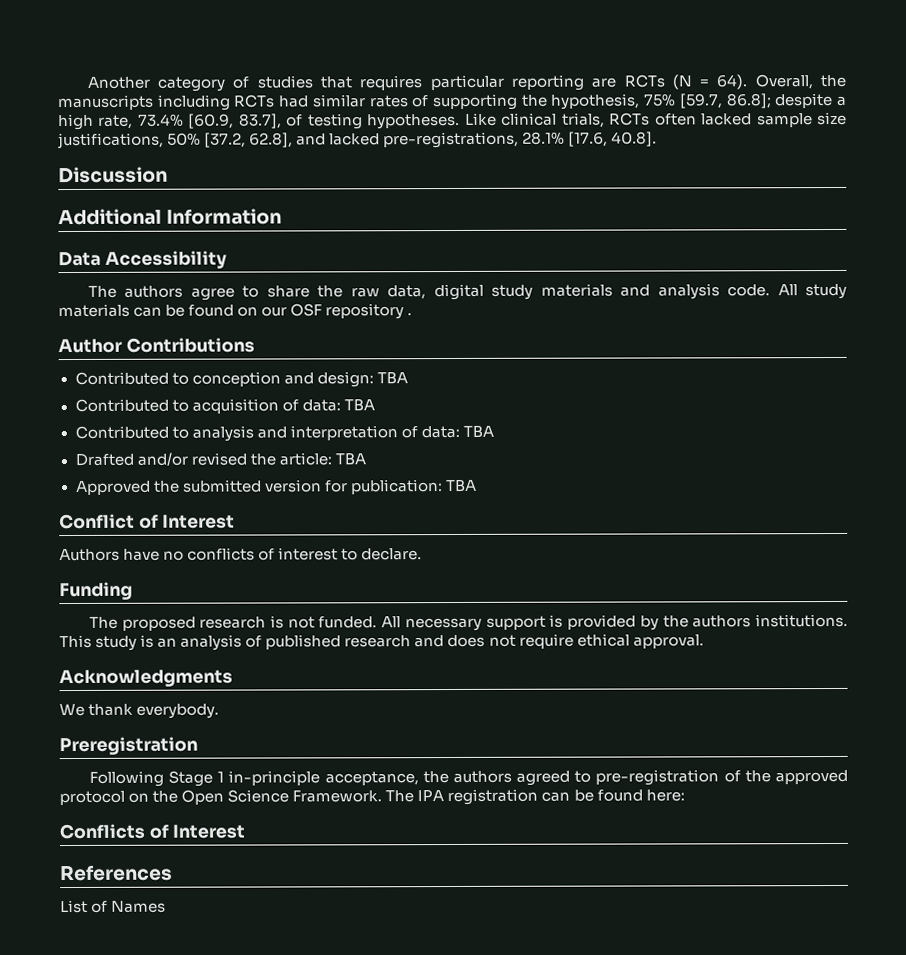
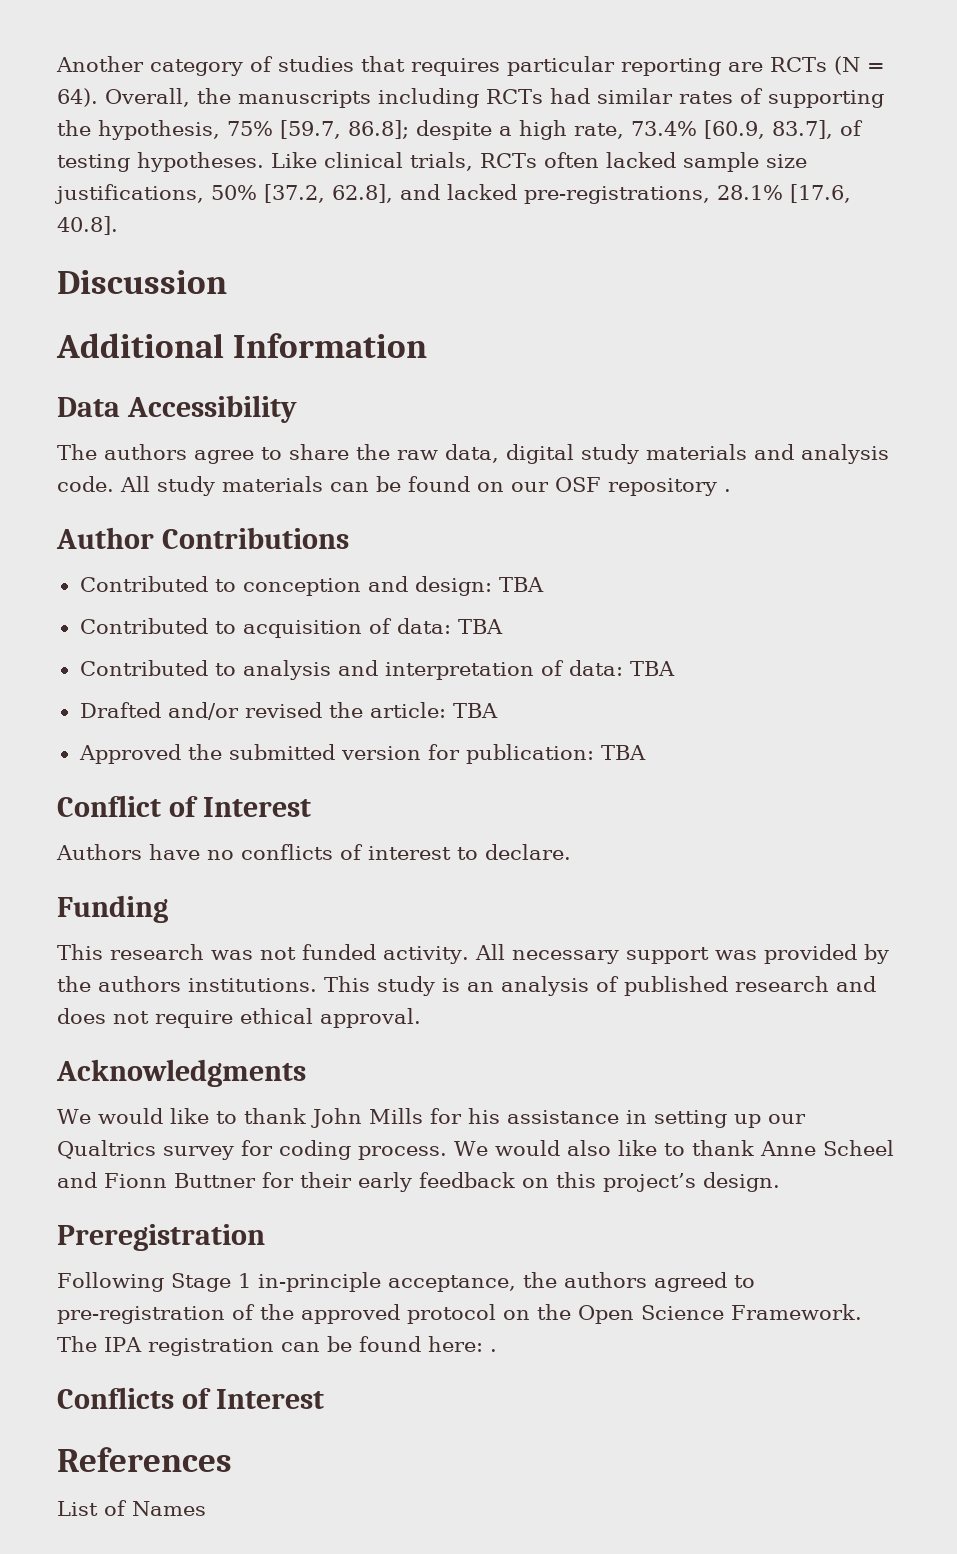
- The proposed research is not funded.
+ This research was not funded activity.
- All necessary support is provided by the authors institutions.
+ All necessary support was provided by the authors institutions.
- We thank everybody.
+ We would like to thank John Mills for his assistance in setting up our Qualtrics survey for coding process. We would also like to thank Anne Scheel and Fionn Buttner for their early feedback on this project’s design.
- The IPA registration can be found here:
+ The IPA registration can be found here: .

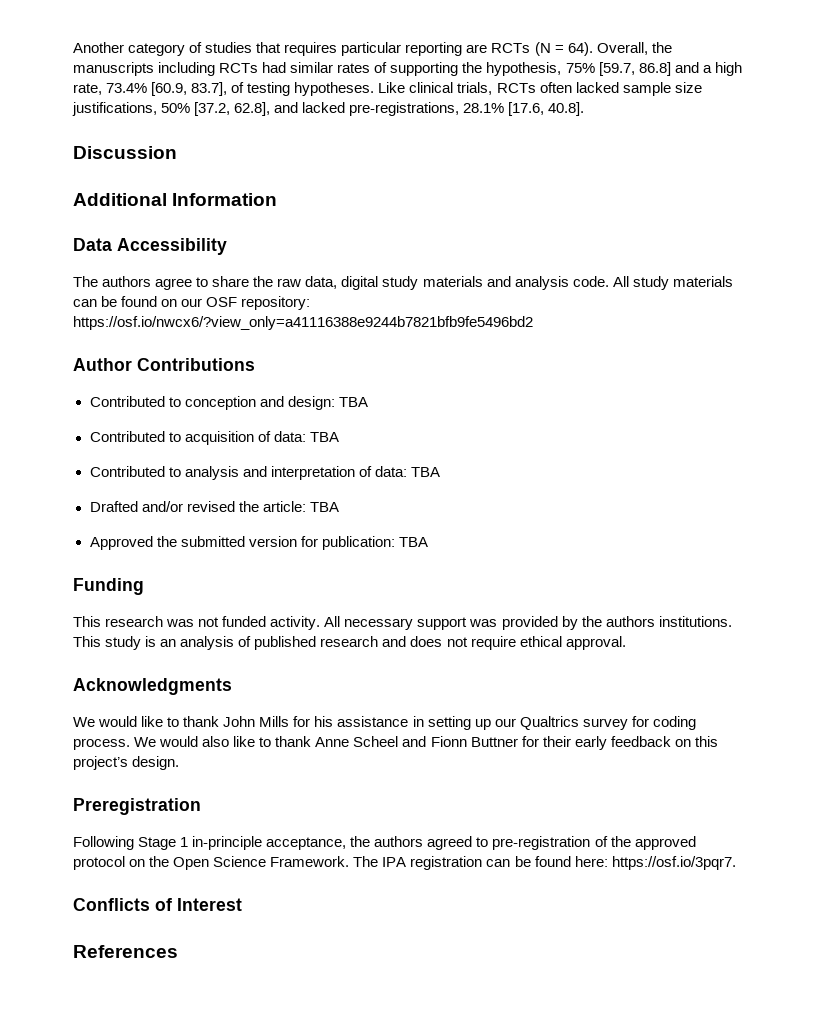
- Overall, the manuscripts including RCTs had similar rates of supporting the hypothesis, 75% [59.7, 86.8]; despite a high rate, 73.4% [60.9, 83.7], of testing hypotheses.
+ Overall, the manuscripts including RCTs had similar rates of supporting the hypothesis, 75% [59.7, 86.8] and a high rate, 73.4% [60.9, 83.7], of testing hypotheses.
- All study materials can be found on our OSF repository .
+ All study materials can be found on our OSF repository: https://osf.io/nwcx6/?view_only=a41116388e9244b7821bfb9fe5496bd2
- Conflict of Interest
- Authors have no conflicts of interest to declare.
- The IPA registration can be found here: .
+ The IPA registration can be found here: https://osf.io/3pqr7.
- List of Names

